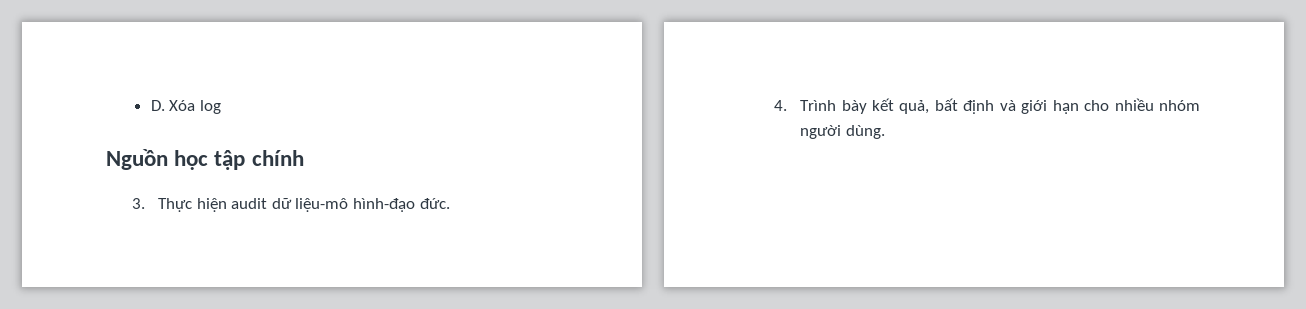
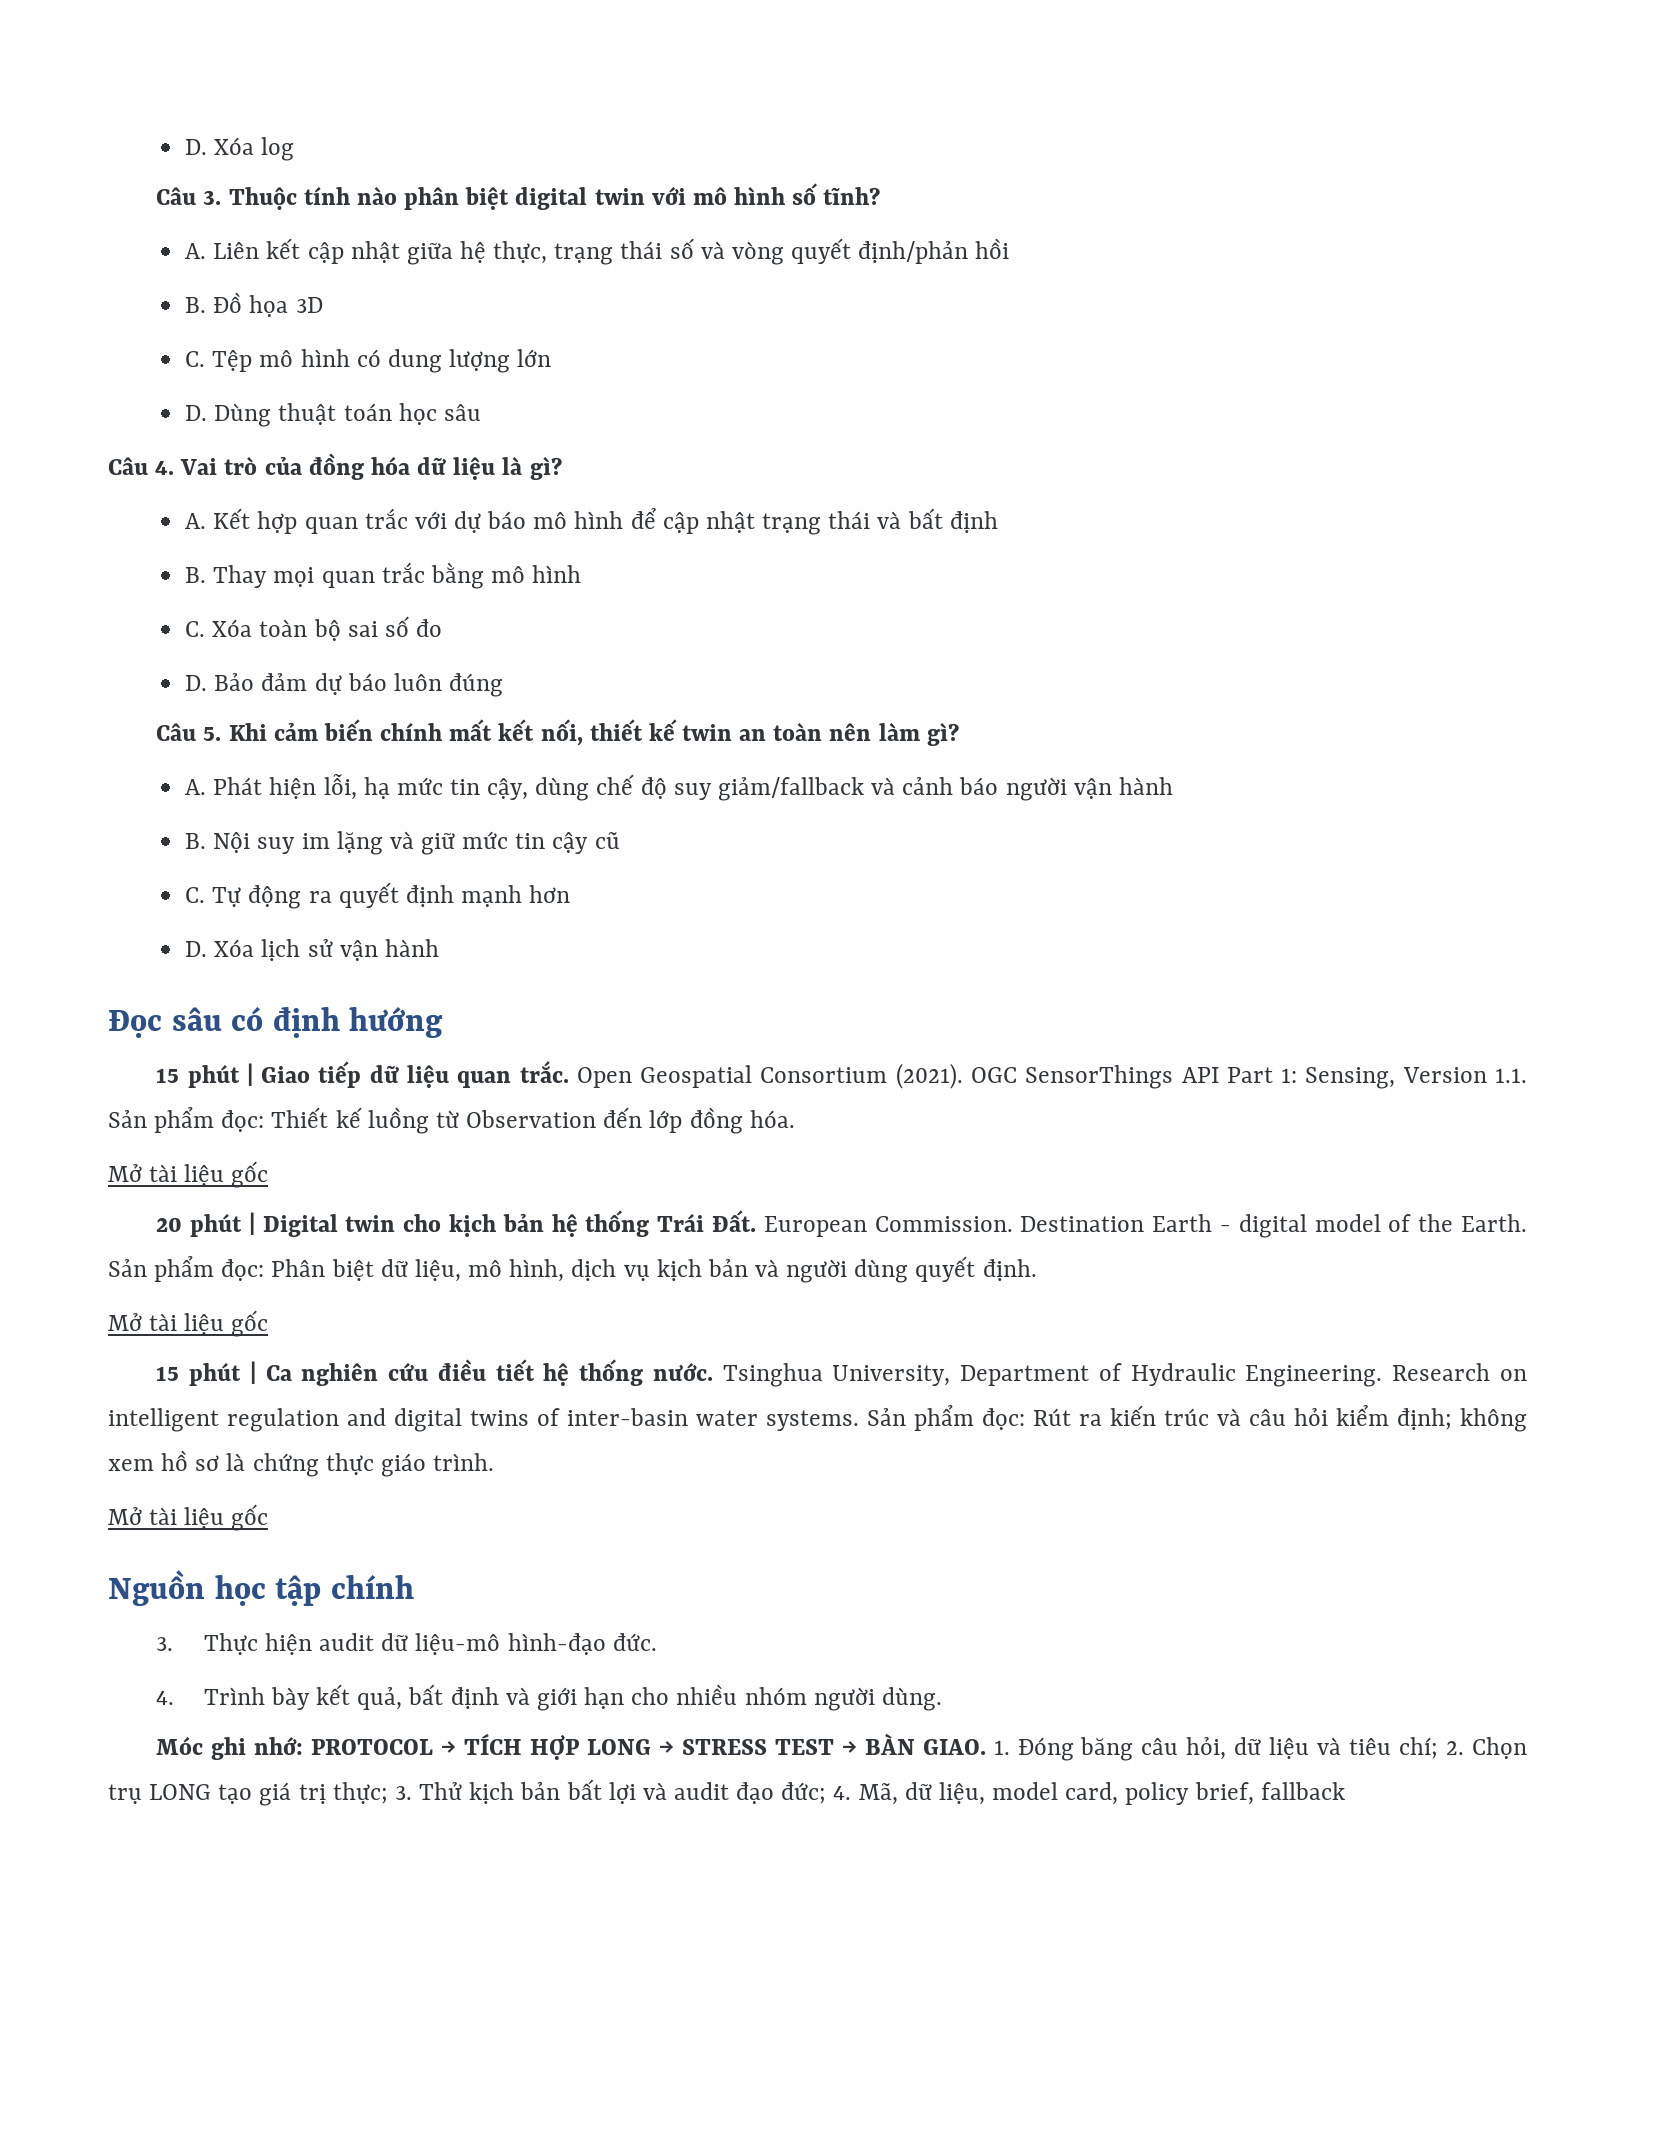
+ Câu 3. Thuộc tính nào phân biệt digital twin với mô hình số tĩnh?
+ A. Liên kết cập nhật giữa hệ thực, trạng thái số và vòng quyết định/phản hồi
+ B. Đồ họa 3D
+ C. Tệp mô hình có dung lượng lớn
+ D. Dùng thuật toán học sâu
+ Câu 4. Vai trò của đồng hóa dữ liệu là gì?
+ A. Kết hợp quan trắc với dự báo mô hình để cập nhật trạng thái và bất định
+ B. Thay mọi quan trắc bằng mô hình
+ C. Xóa toàn bộ sai số đo
+ D. Bảo đảm dự báo luôn đúng
+ Câu 5. Khi cảm biến chính mất kết nối, thiết kế twin an toàn nên làm gì?
+ A. Phát hiện lỗi, hạ mức tin cậy, dùng chế độ suy giảm/fallback và cảnh báo người vận hành
+ B. Nội suy im lặng và giữ mức tin cậy cũ
+ C. Tự động ra quyết định mạnh hơn
+ D. Xóa lịch sử vận hành
+ Đọc sâu có định hướng
+ 15 phút | Giao tiếp dữ liệu quan trắc. Open Geospatial Consortium (2021). OGC SensorThings API Part 1: Sensing, Version 1.1. Sản phẩm đọc: Thiết kế luồng từ Observation đến lớp đồng hóa.
+ Mở tài liệu gốc
+ 20 phút | Digital twin cho kịch bản hệ thống Trái Đất. European Commission. Destination Earth - digital model of the Earth. Sản phẩm đọc: Phân biệt dữ liệu, mô hình, dịch vụ kịch bản và người dùng quyết định.
+ Mở tài liệu gốc
+ 15 phút | Ca nghiên cứu điều tiết hệ thống nước. Tsinghua University, Department of Hydraulic Engineering. Research on intelligent regulation and digital twins of inter-basin water systems. Sản phẩm đọc: Rút ra kiến trúc và câu hỏi kiểm định; không xem hồ sơ là chứng thực giáo trình.
+ Mở tài liệu gốc
+ Móc ghi nhớ: PROTOCOL → TÍCH HỢP LONG → STRESS TEST → BÀN GIAO. 1. Đóng băng câu hỏi, dữ liệu và tiêu chí; 2. Chọn trụ LONG tạo giá trị thực; 3. Thử kịch bản bất lợi và audit đạo đức; 4. Mã, dữ liệu, model card, policy brief, fallback

